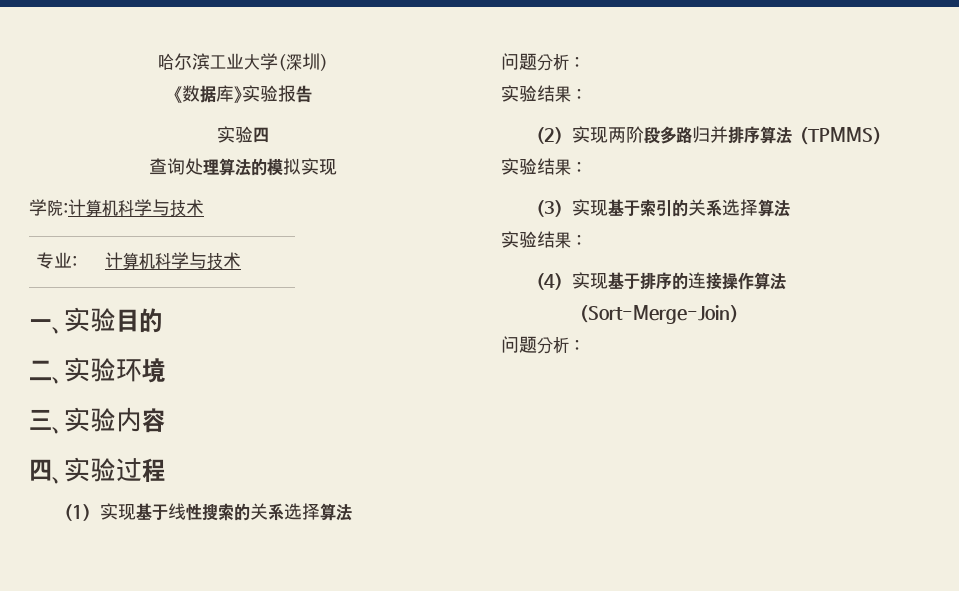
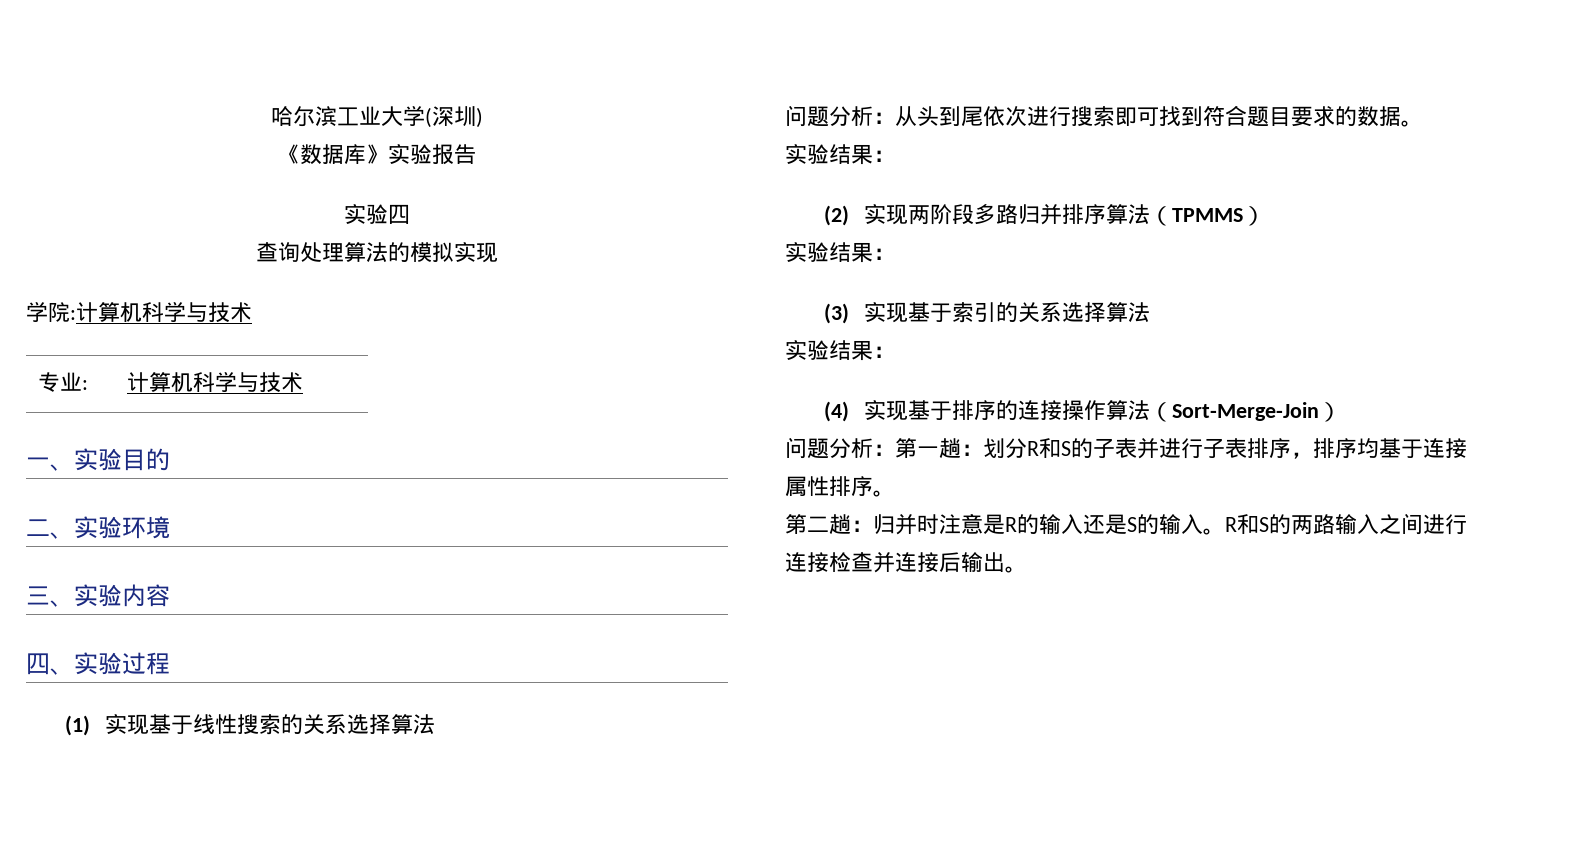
  (1)实现基于线性搜索的关系选择算法
- 问题分析：
+ 问题分析：从头到尾依次进行搜索即可找到符合题目要求的数据。
  (4)实现基于排序的连接操作算法（Sort-Merge-Join）
- 问题分析：
+ 问题分析：第一趟：划分R和S的子表并进行子表排序，排序均基于连接属性排序。
+ 第二趟：归并时注意是R的输入还是S的输入。R和S的两路输入之间进行连接检查并连接后输出。

